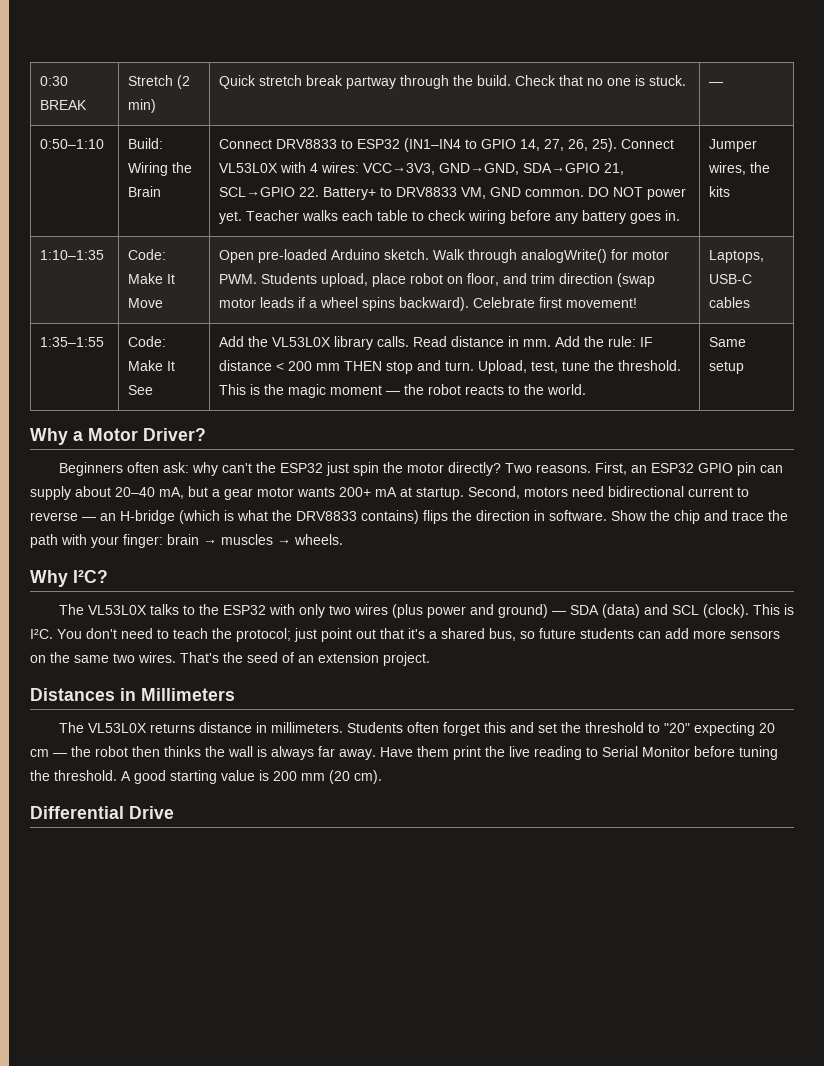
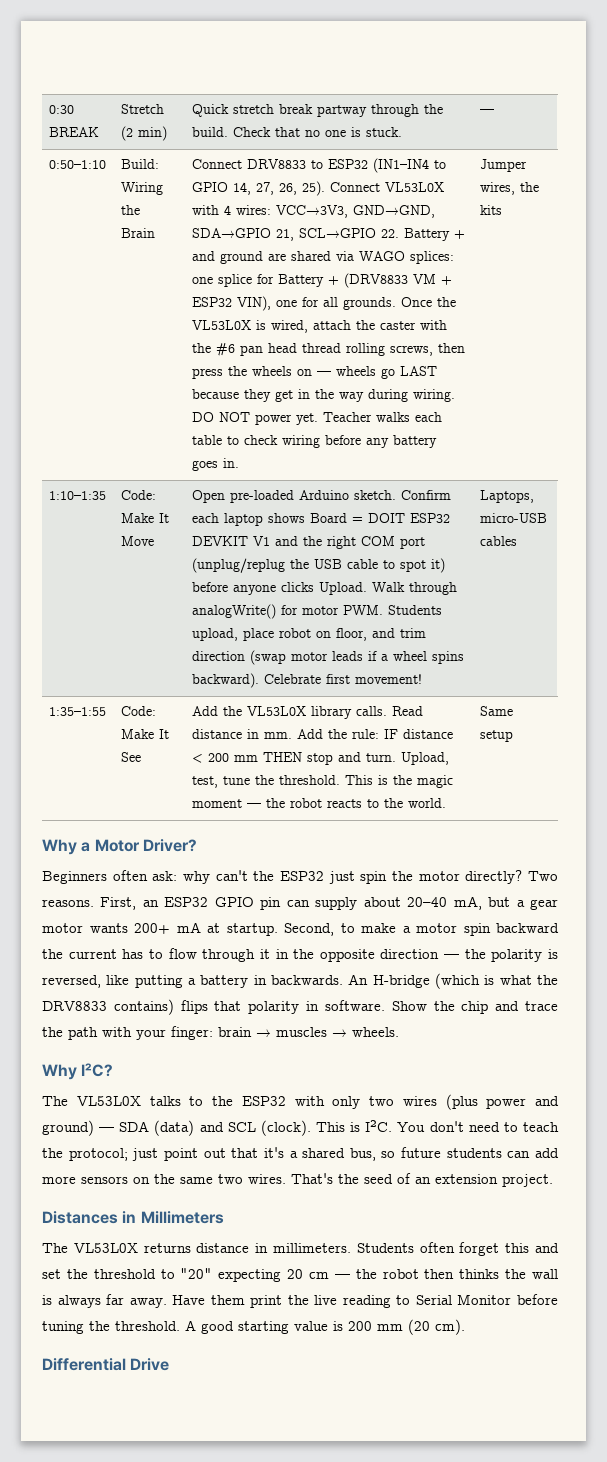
- Connect VL53L0X with 4 wires: VCC→3V3, GND→GND, SDA→GPIO 21, SCL→GPIO 22. Battery+ to DRV8833 VM, GND common.
+ Connect VL53L0X with 4 wires: VCC→3V3, GND→GND, SDA→GPIO 21, SCL→GPIO 22. Battery + and ground are shared via WAGO splices: one splice for Battery + (DRV8833 VM + ESP32 VIN), one for all grounds. Once the VL53L0X is wired, attach the caster with the #6 pan head thread rolling screws, then press the wheels on — wheels go LAST because they get in the way during wiring.
+ Confirm each laptop shows Board = DOIT ESP32 DEVKIT V1 and the right COM port (unplug/replug the USB cable to spot it) before anyone clicks Upload.
- Laptops, USB-C cables
+ Laptops, micro-USB cables
- Second, motors need bidirectional current to reverse — an H-bridge (which is what the DRV8833 contains) flips the direction in software.
+ Second, to make a motor spin backward the current has to flow through it in the opposite direction — the polarity is reversed, like putting a battery in backwards. An H-bridge (which is what the DRV8833 contains) flips that polarity in software.

